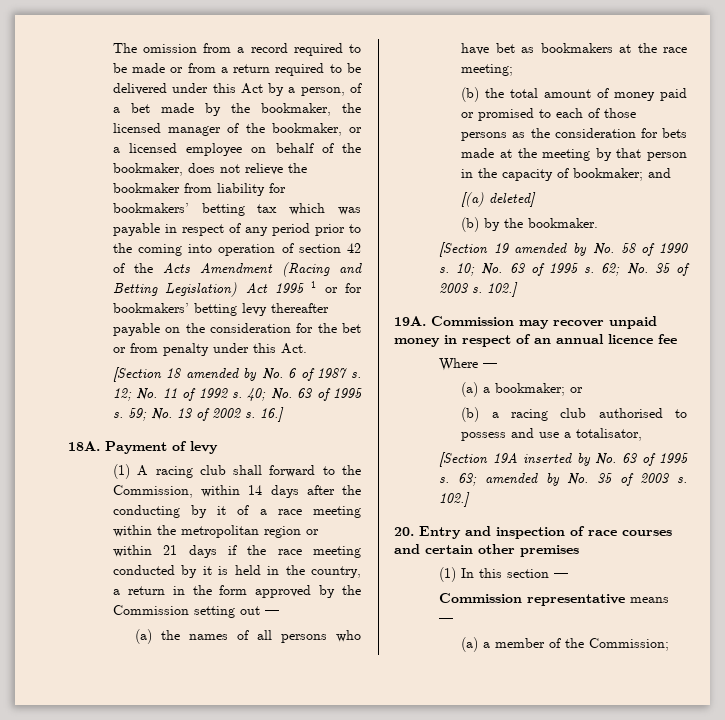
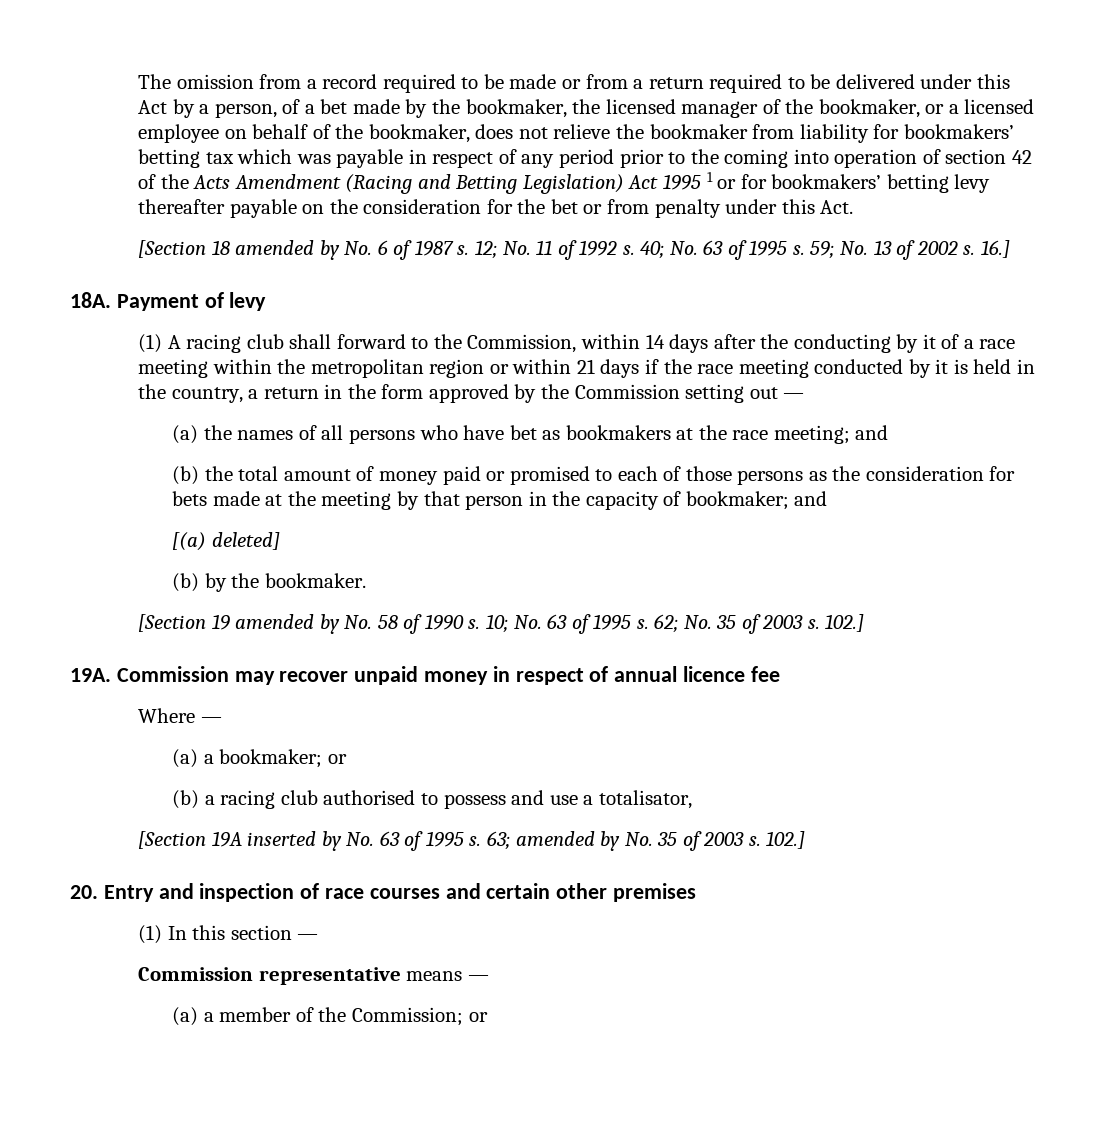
- (a) the names of all persons who have bet as bookmakers at the race meeting;
+ (a) the names of all persons who have bet as bookmakers at the race meeting; and
- Commission may recover unpaid money in respect of an annual licence fee
+ Commission may recover unpaid money in respect of annual licence fee
- (a) a member of the Commission;
+ (a) a member of the Commission; or

